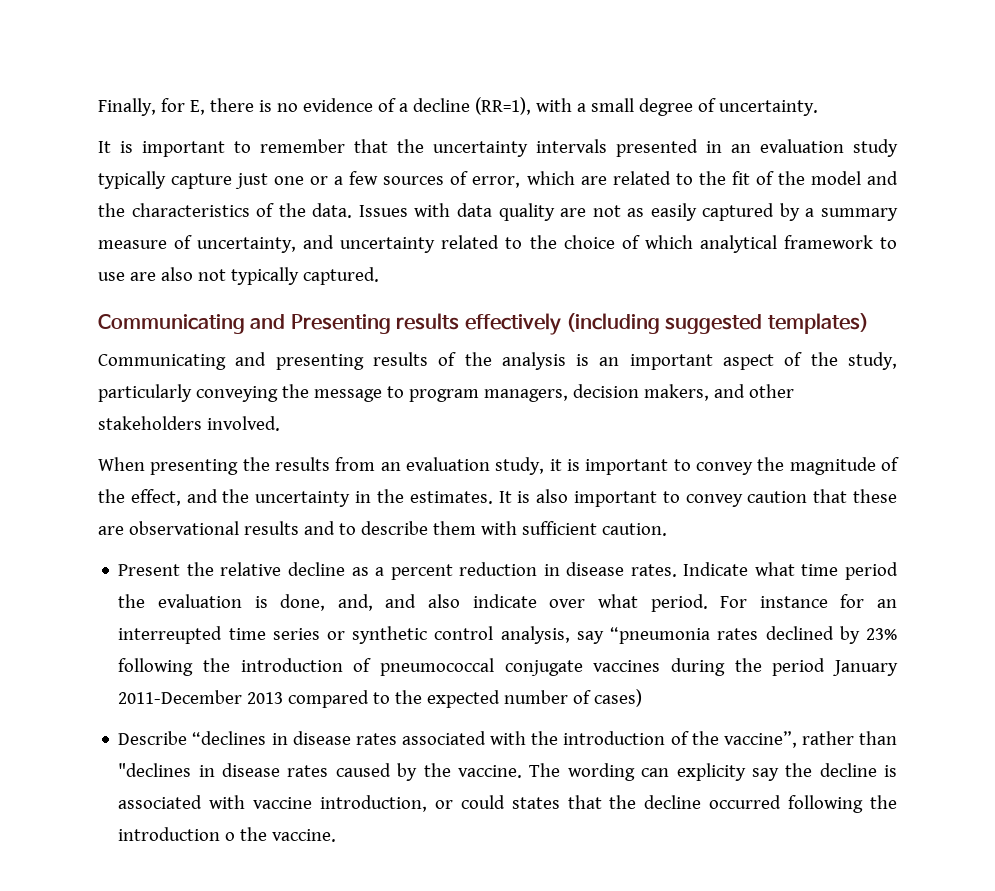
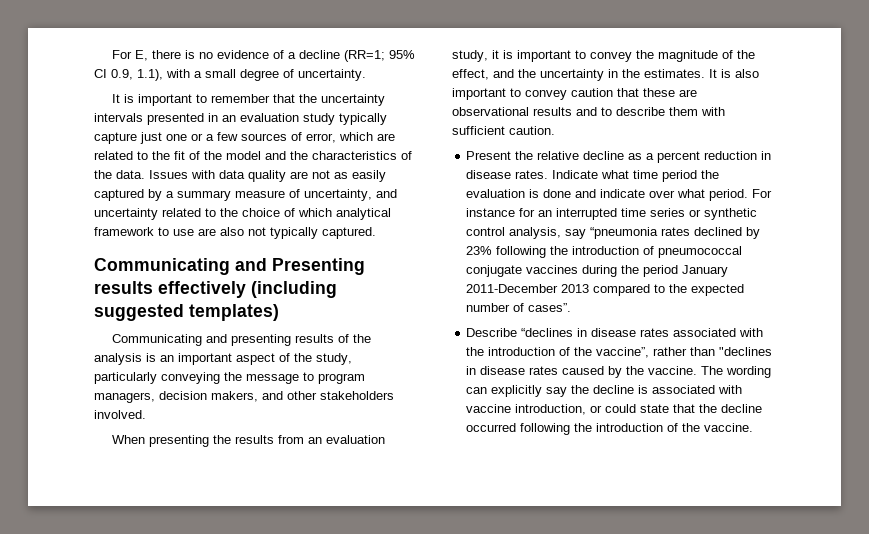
- Finally, for E, there is no evidence of a decline (RR=1), with a small degree of uncertainty.
+ For E, there is no evidence of a decline (RR=1; 95% CI 0.9, 1.1), with a small degree of uncertainty.
- Indicate what time period the evaluation is done, and, and also indicate over what period.
+ Indicate what time period the evaluation is done and indicate over what period.
- For instance for an interreupted time series or synthetic control analysis, say “pneumonia rates declined by 23% following the introduction of pneumococcal conjugate vaccines during the period January 2011-December 2013 compared to the expected number of cases)
+ For instance for an interrupted time series or synthetic control analysis, say “pneumonia rates declined by 23% following the introduction of pneumococcal conjugate vaccines during the period January 2011-December 2013 compared to the expected number of cases”.
- The wording can explicity say the decline is associated with vaccine introduction, or could states that the decline occurred following the introduction o the vaccine.
+ The wording can explicitly say the decline is associated with vaccine introduction, or could state that the decline occurred following the introduction of the vaccine.

